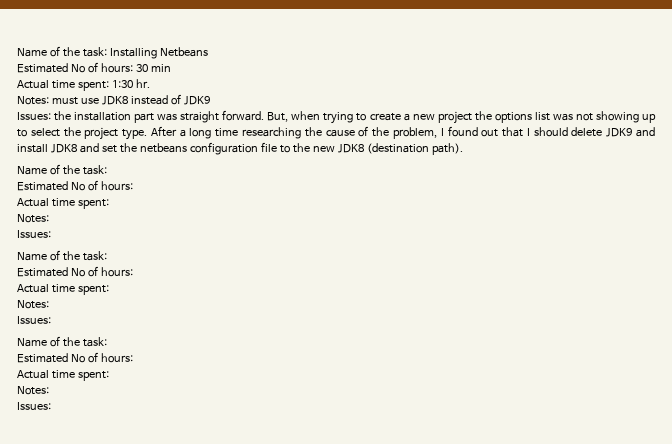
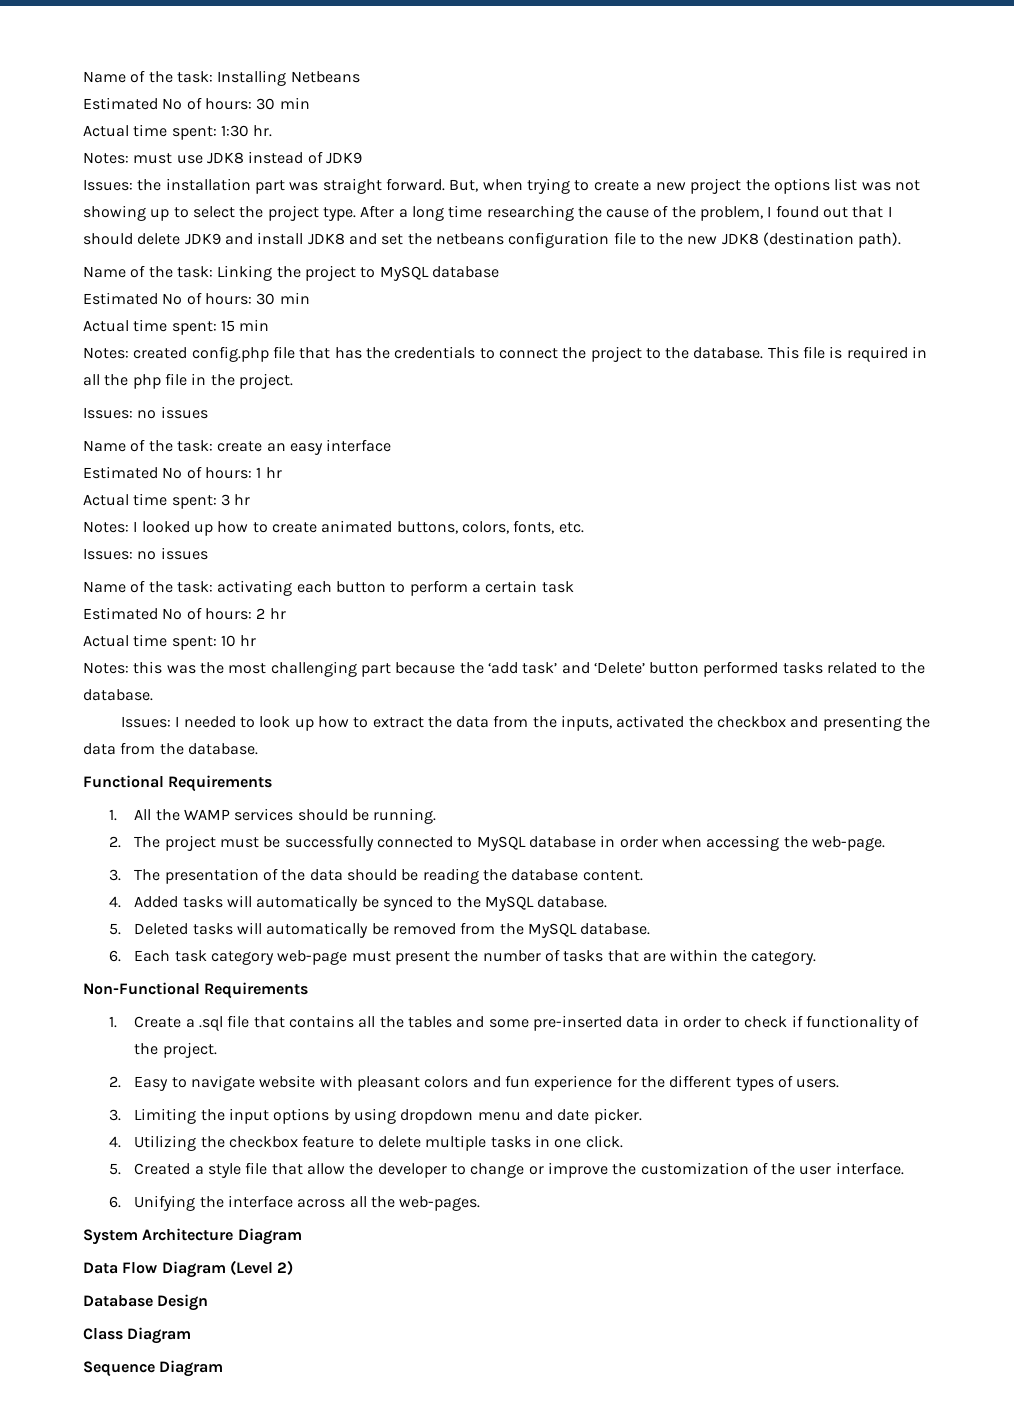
  After a long time researching the cause of the problem, I found out that I should delete JDK9 and install JDK8 and set the netbeans configuration file to the new JDK8 (destination path).
- Name of the task:
- Estimated No of hours:
- Actual time spent:
- Notes:
- Issues:
- Name of the task:
- Estimated No of hours:
- Actual time spent:
- Notes:
- Issues:
- Name of the task:
- Estimated No of hours:
- Actual time spent:
- Notes:
- Issues:
+ Name of the task: Linking the project to MySQL database
+ Estimated No of hours: 30 min
+ Actual time spent: 15 min
+ Notes: created config.php file that has the credentials to connect the project to the database. This file is required in all the php file in the project.
+ Issues: no issues
+ Name of the task: create an easy interface
+ Estimated No of hours: 1 hr
+ Actual time spent: 3 hr
+ Notes: I looked up how to create animated buttons, colors, fonts, etc.
+ Issues: no issues
+ Name of the task: activating each button to perform a certain task
+ Estimated No of hours: 2 hr
+ Actual time spent: 10 hr
+ Notes: this was the most challenging part because the ‘add task’ and ‘Delete’ button performed tasks related to the database.
+ Issues: I needed to look up how to extract the data from the inputs, activated the checkbox and presenting the data from the database.
+ Functional Requirements
+ 1. All the WAMP services should be running.
+ 2. The project must be successfully connected to MySQL database in order when accessing the web-page.
+ 3. The presentation of the data should be reading the database content.
+ 4. Added tasks will automatically be synced to the MySQL database.
+ 5. Deleted tasks will automatically be removed from the MySQL database.
+ 6. Each task category web-page must present the number of tasks that are within the category.
+ Non-Functional Requirements
+ 1. Create a .sql file that contains all the tables and some pre-inserted data in order to check if functionality of the project.
+ 2. Easy to navigate website with pleasant colors and fun experience for the different types of users.
+ 3. Limiting the input options by using dropdown menu and date picker.
+ 4. Utilizing the checkbox feature to delete multiple tasks in one click.
+ 5. Created a style file that allow the developer to change or improve the customization of the user interface.
+ 6. Unifying the interface across all the web-pages.
+ System Architecture Diagram
+ Data Flow Diagram (Level 2)
+ Database Design
+ Class Diagram
+ Sequence Diagram

